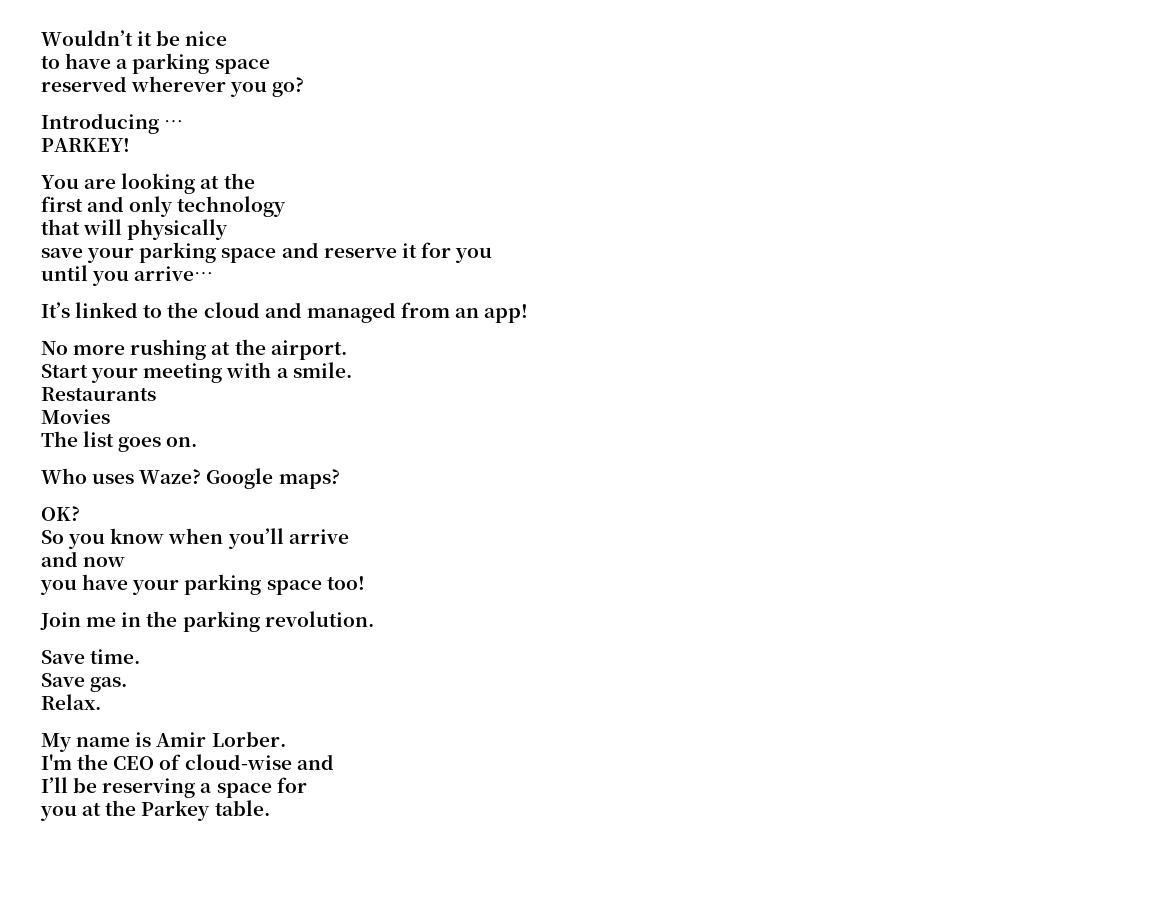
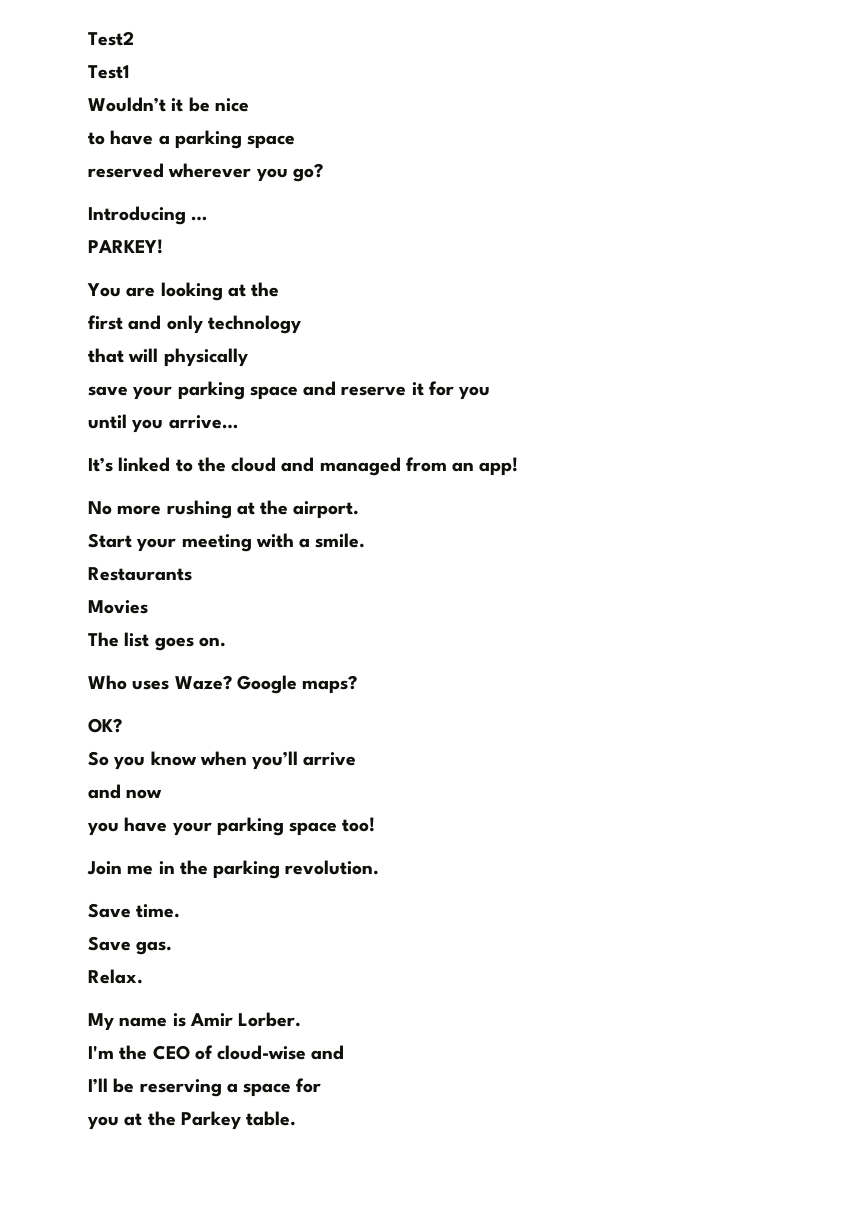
+ Test2
+ Test1

